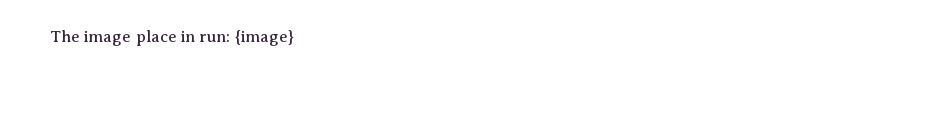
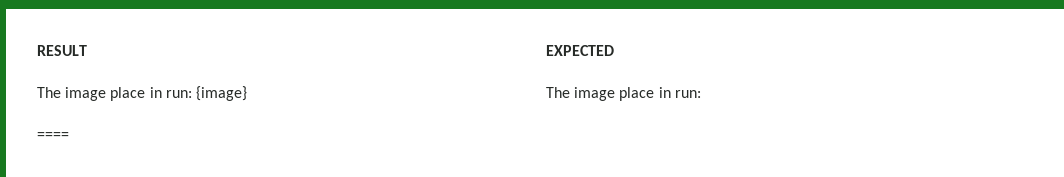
+ RESULT
+ ====
+ EXPECTED
+ The image place in run:

